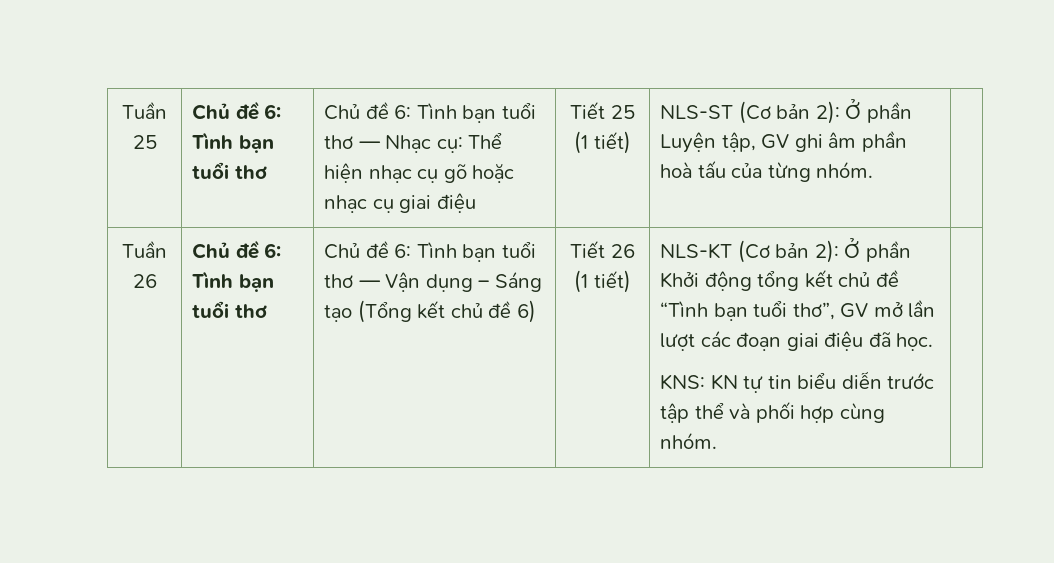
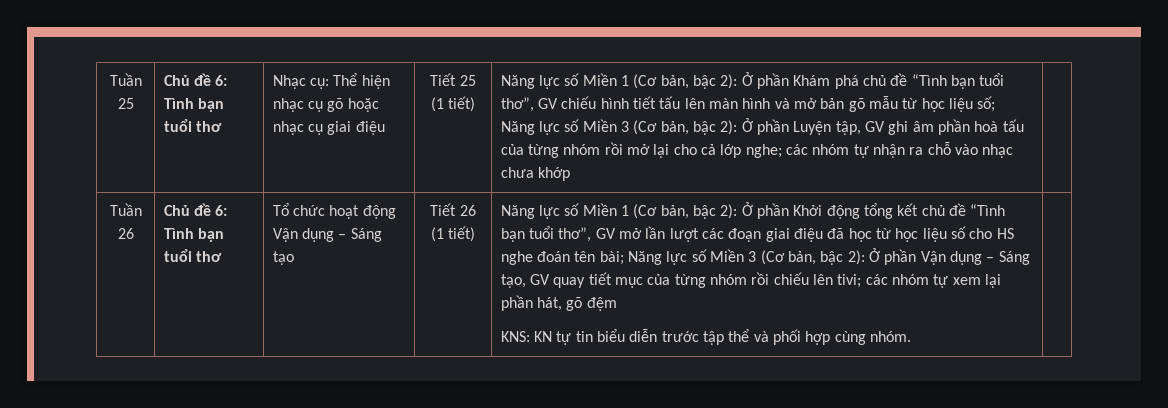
- Chủ đề 6: Tình bạn tuổi thơ — Nhạc cụ: Thể hiện nhạc cụ gõ hoặc nhạc cụ giai điệu
+ Nhạc cụ: Thể hiện nhạc cụ gõ hoặc nhạc cụ giai điệu
- NLS-ST (Cơ bản 2): Ở phần Luyện tập, GV ghi âm phần hoà tấu của từng nhóm.
+ Năng lực số Miền 1 (Cơ bản, bậc 2): Ở phần Khám phá chủ đề “Tình bạn tuổi thơ”, GV chiếu hình tiết tấu lên màn hình và mở bản gõ mẫu từ học liệu số; Năng lực số Miền 3 (Cơ bản, bậc 2): Ở phần Luyện tập, GV ghi âm phần hoà tấu của từng nhóm rồi mở lại cho cả lớp nghe; các nhóm tự nhận ra chỗ vào nhạc chưa khớp
- Chủ đề 6: Tình bạn tuổi thơ — Vận dụng – Sáng tạo (Tổng kết chủ đề 6)
+ Tổ chức hoạt động Vận dụng – Sáng tạo
- NLS-KT (Cơ bản 2): Ở phần Khởi động tổng kết chủ đề “Tình bạn tuổi thơ”, GV mở lần lượt các đoạn giai điệu đã học.
+ Năng lực số Miền 1 (Cơ bản, bậc 2): Ở phần Khởi động tổng kết chủ đề “Tình bạn tuổi thơ”, GV mở lần lượt các đoạn giai điệu đã học từ học liệu số cho HS nghe đoán tên bài; Năng lực số Miền 3 (Cơ bản, bậc 2): Ở phần Vận dụng – Sáng tạo, GV quay tiết mục của từng nhóm rồi chiếu lên tivi; các nhóm tự xem lại phần hát, gõ đệm

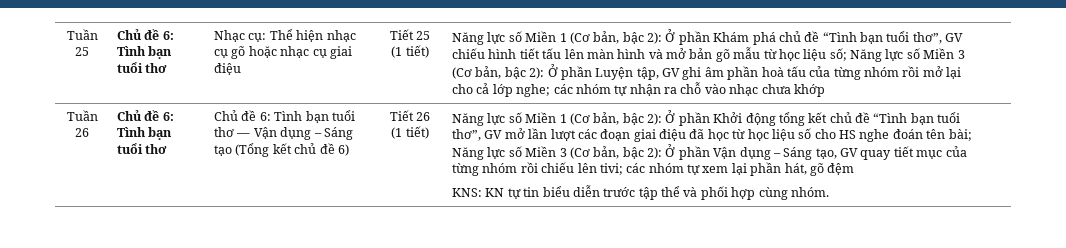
- Tổ chức hoạt động Vận dụng – Sáng tạo
+ Chủ đề 6: Tình bạn tuổi thơ — Vận dụng – Sáng tạo (Tổng kết chủ đề 6)

